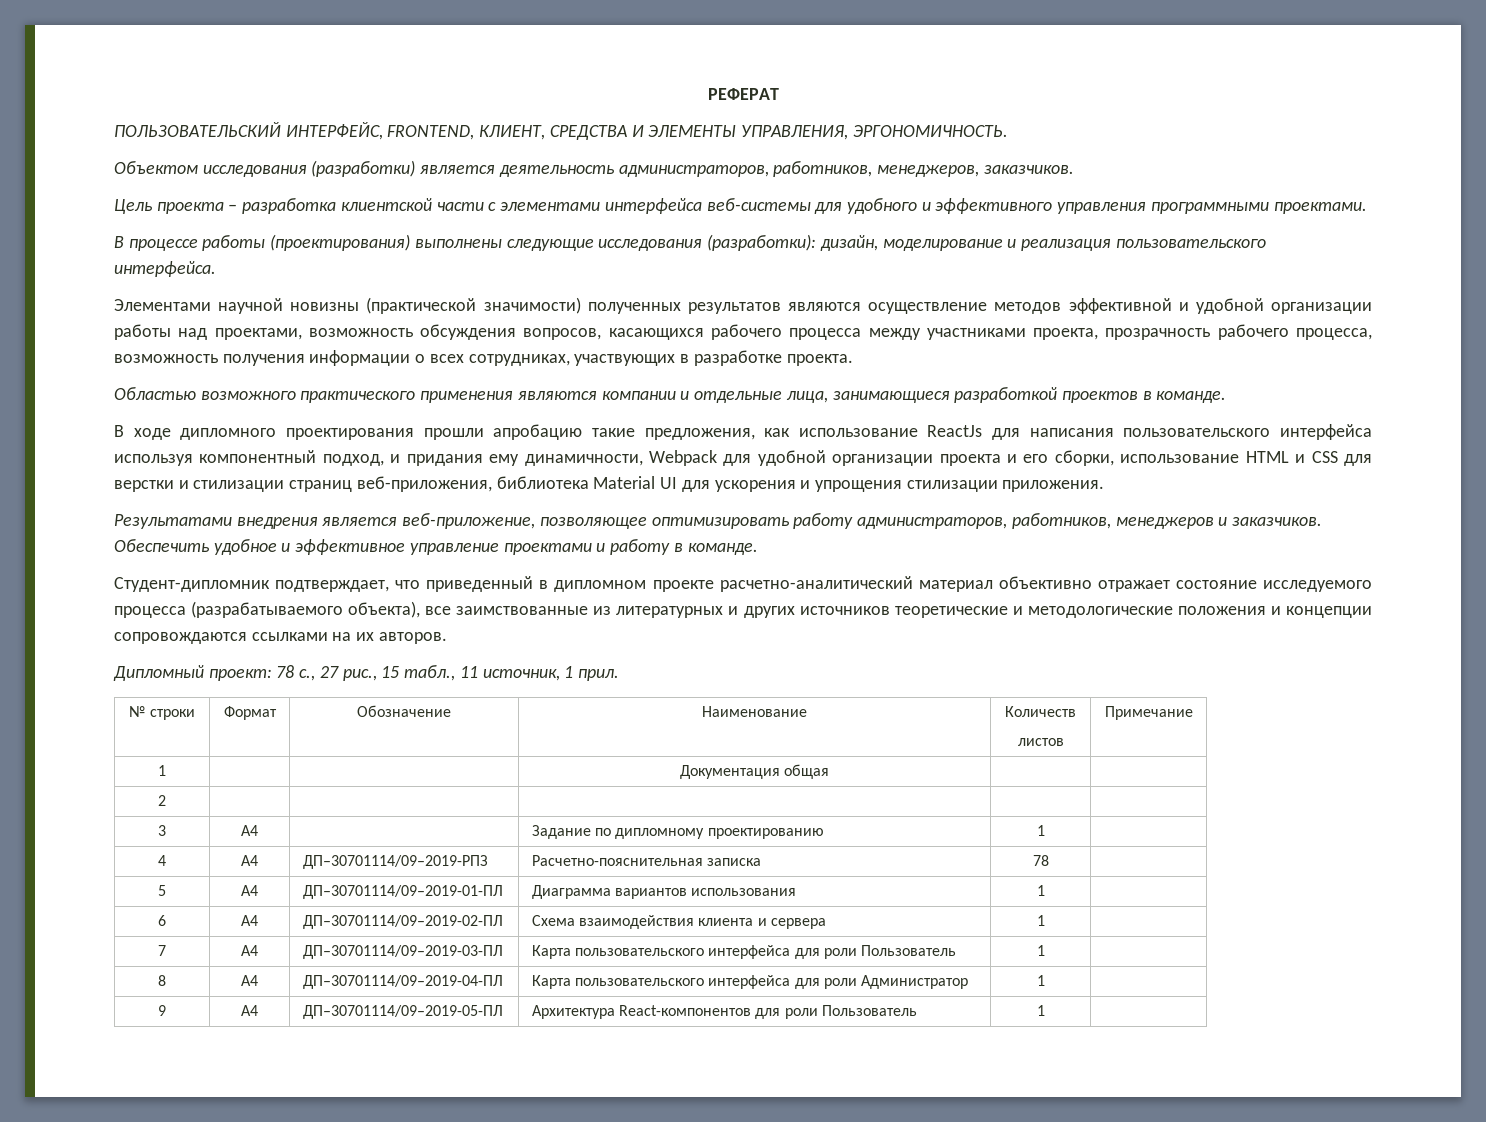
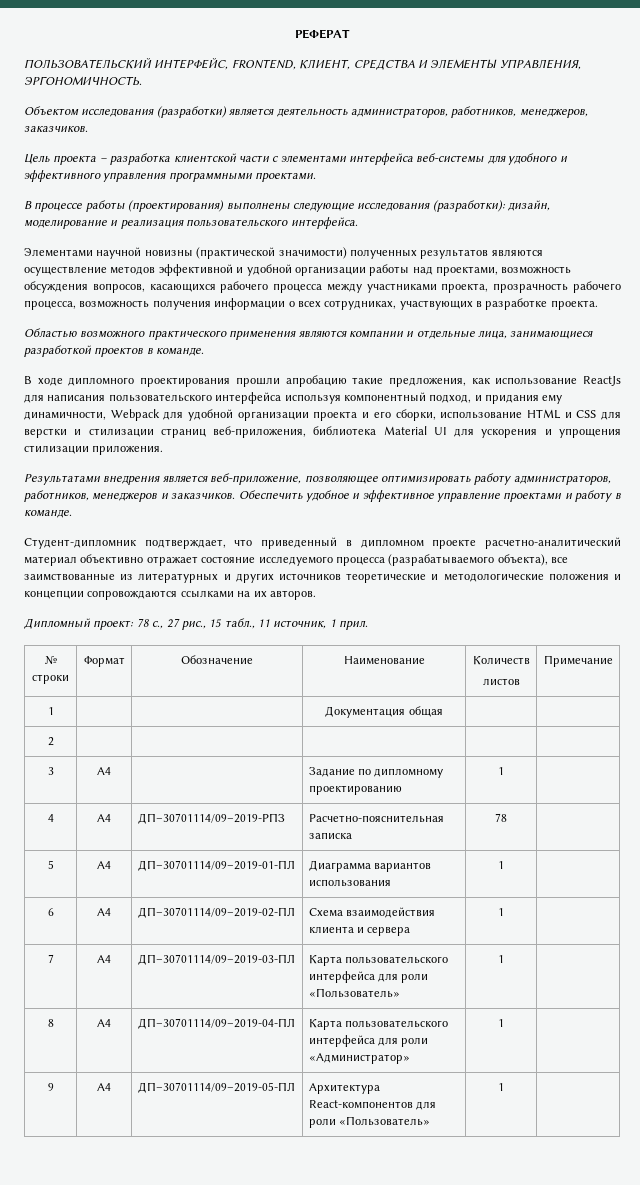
- 7 | А4 | ДП–30701114/09–2019-03-ПЛ | Карта пользовательского интерфейса для роли Пользователь | 1 |
+ 7 | А4 | ДП–30701114/09–2019-03-ПЛ | Карта пользовательского интерфейса для роли «Пользователь» | 1 |
- 8 | А4 | ДП–30701114/09–2019-04-ПЛ | Карта пользовательского интерфейса для роли Администратор | 1 |
+ 8 | А4 | ДП–30701114/09–2019-04-ПЛ | Карта пользовательского интерфейса для роли «Администратор» | 1 |
- 9 | А4 | ДП–30701114/09–2019-05-ПЛ | Архитектура React-компонентов для роли Пользователь | 1 |
+ 9 | А4 | ДП–30701114/09–2019-05-ПЛ | Архитектура React-компонентов для роли «Пользователь» | 1 |

